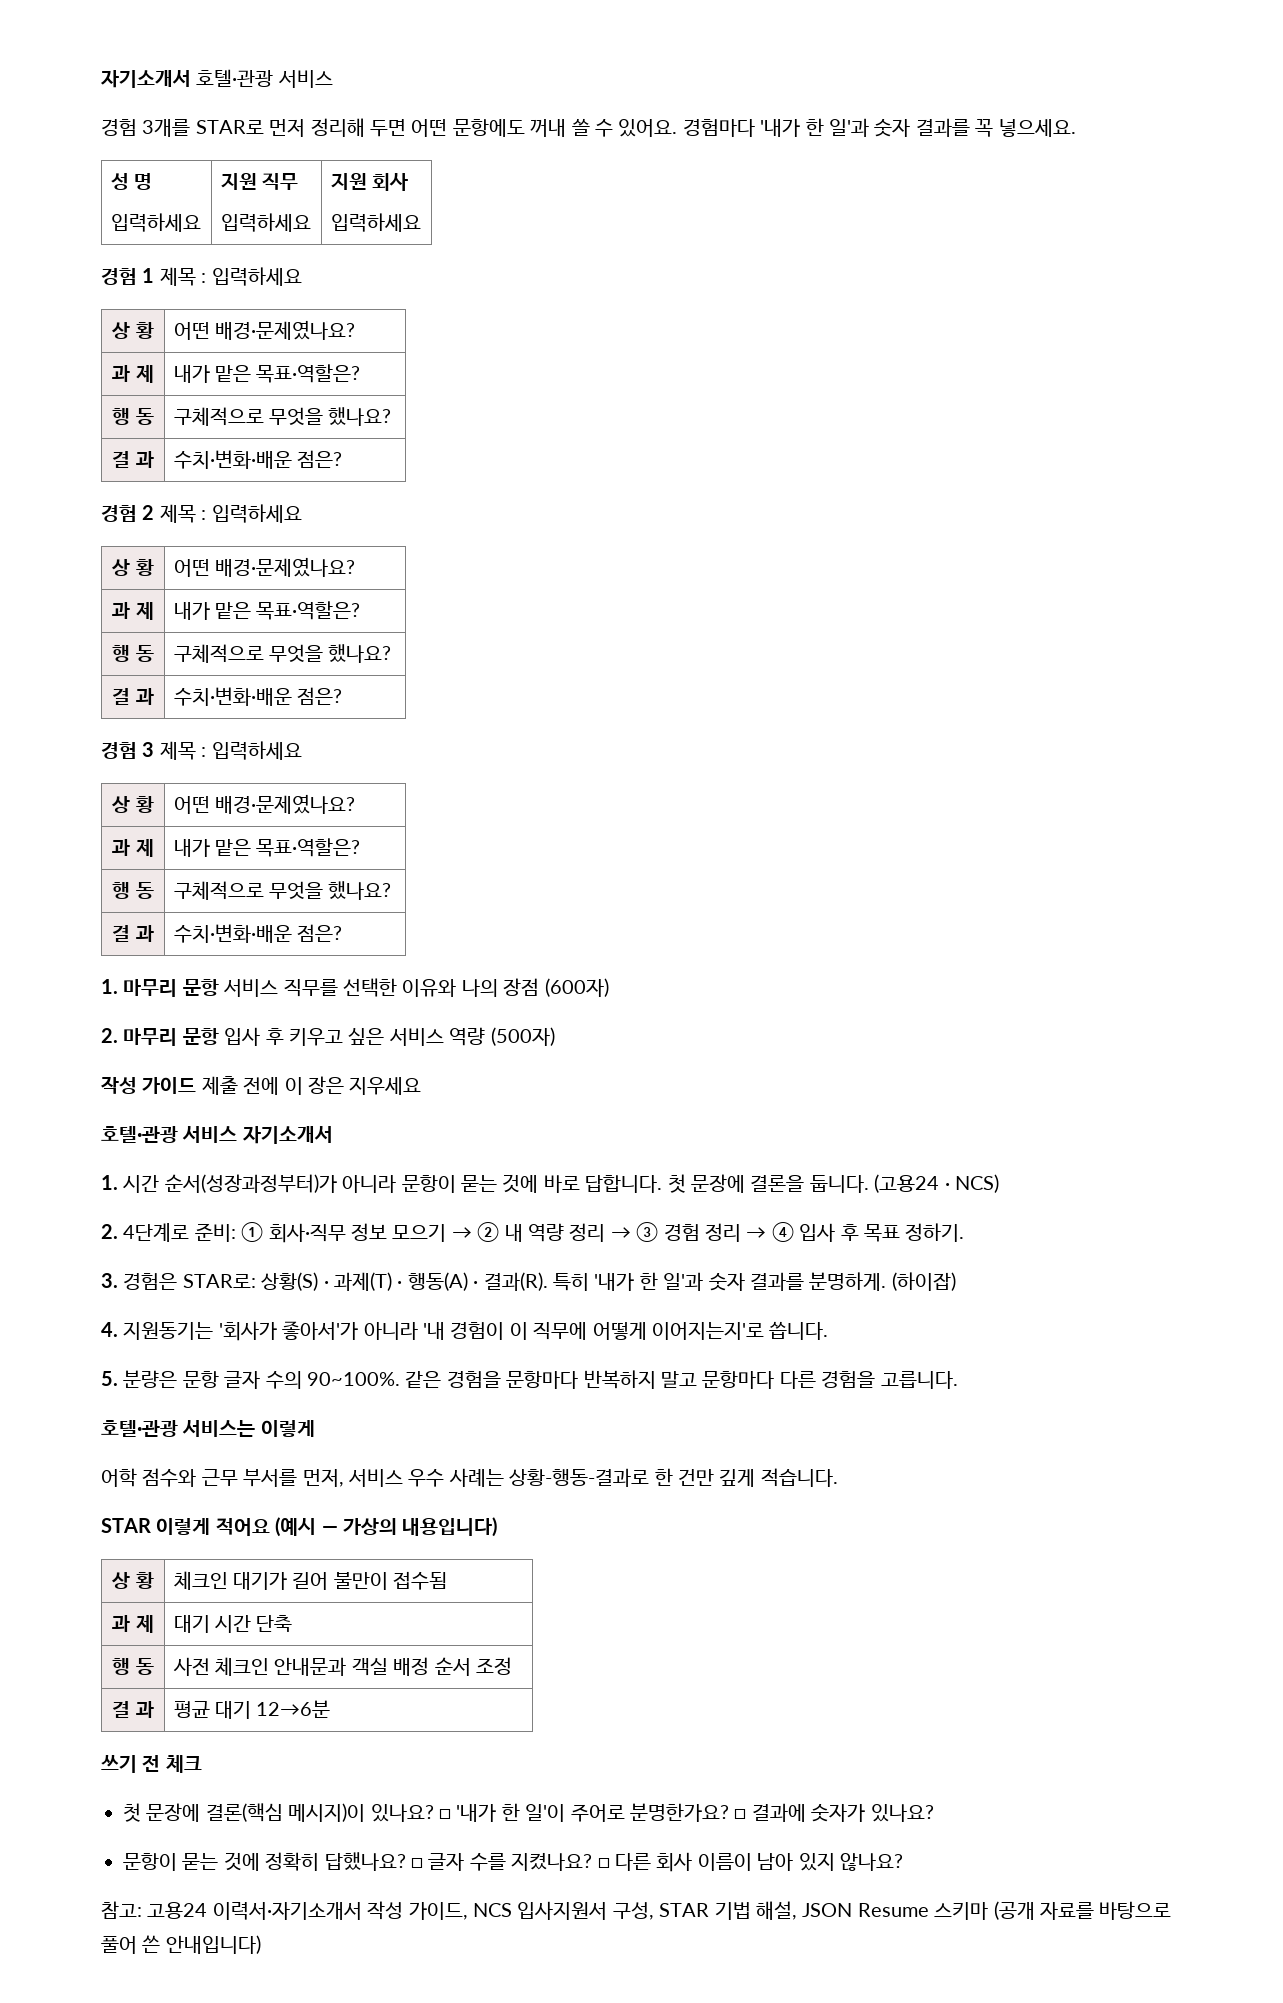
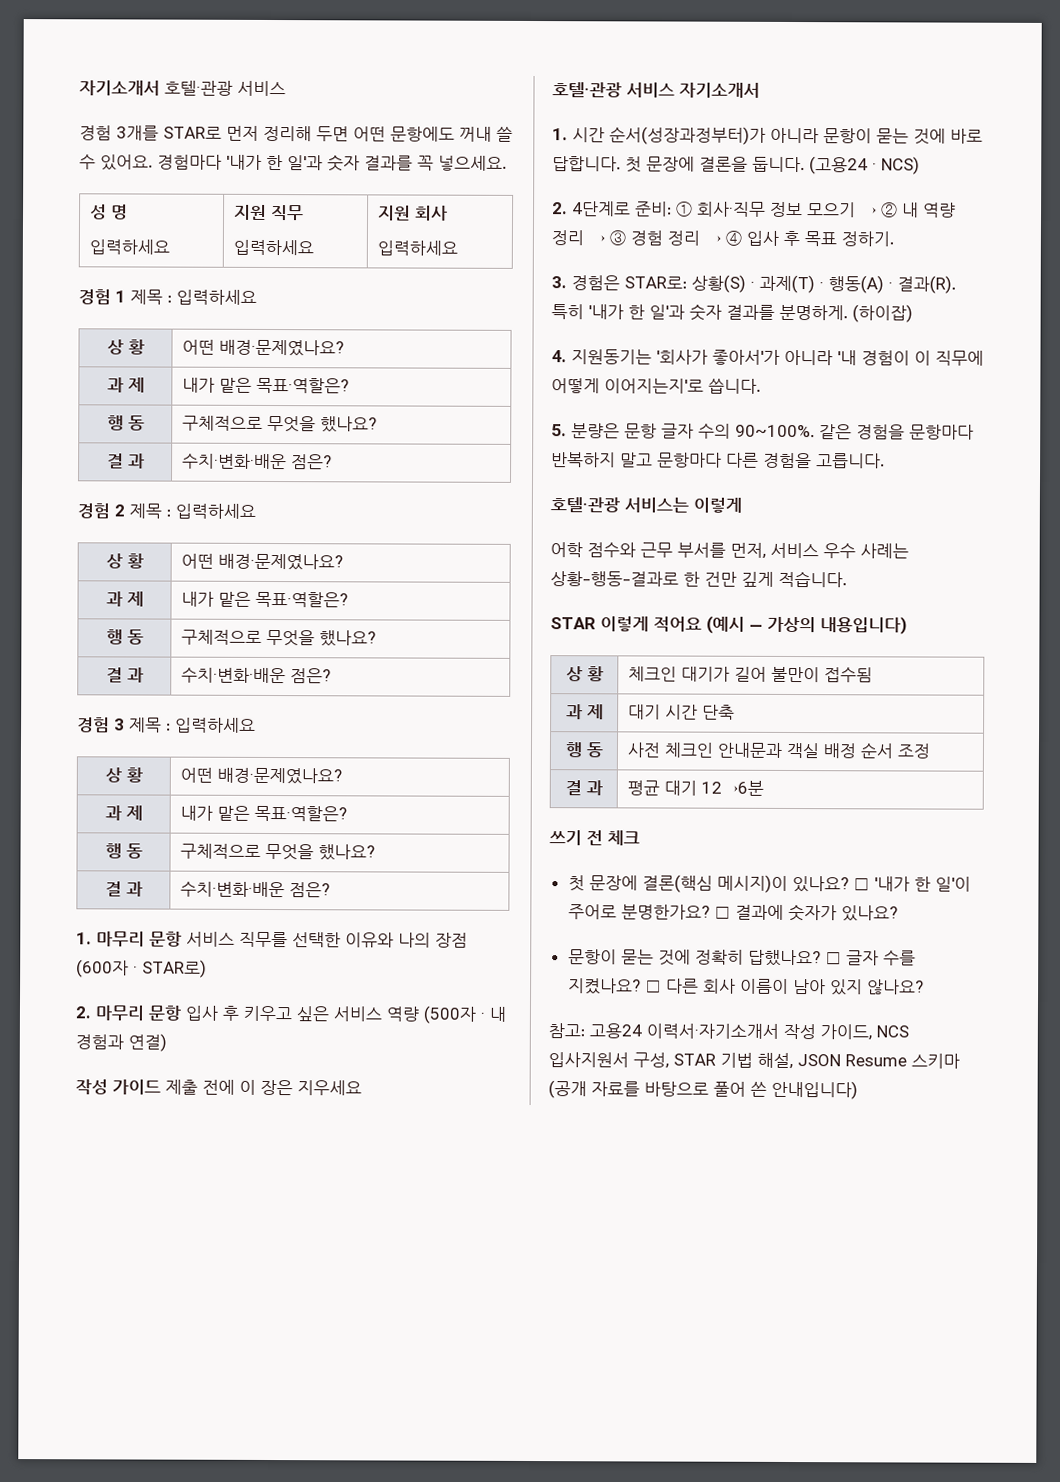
- 1. 마무리 문항 서비스 직무를 선택한 이유와 나의 장점 (600자)
+ 1. 마무리 문항 서비스 직무를 선택한 이유와 나의 장점 (600자 · STAR로)
- 2. 마무리 문항 입사 후 키우고 싶은 서비스 역량 (500자)
+ 2. 마무리 문항 입사 후 키우고 싶은 서비스 역량 (500자 · 내 경험과 연결)

